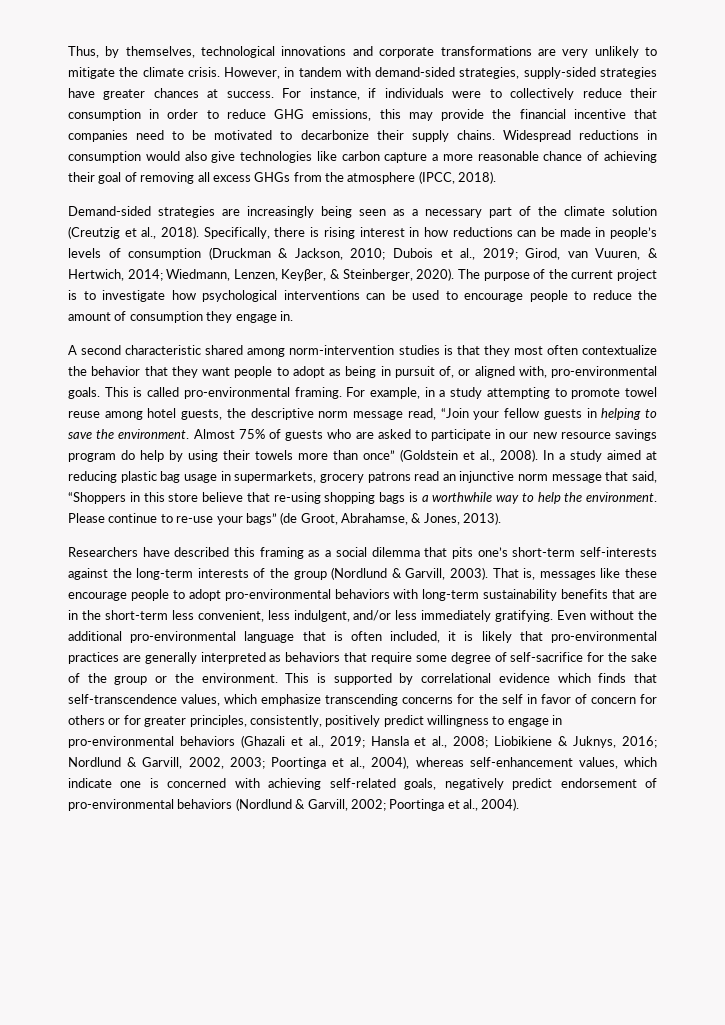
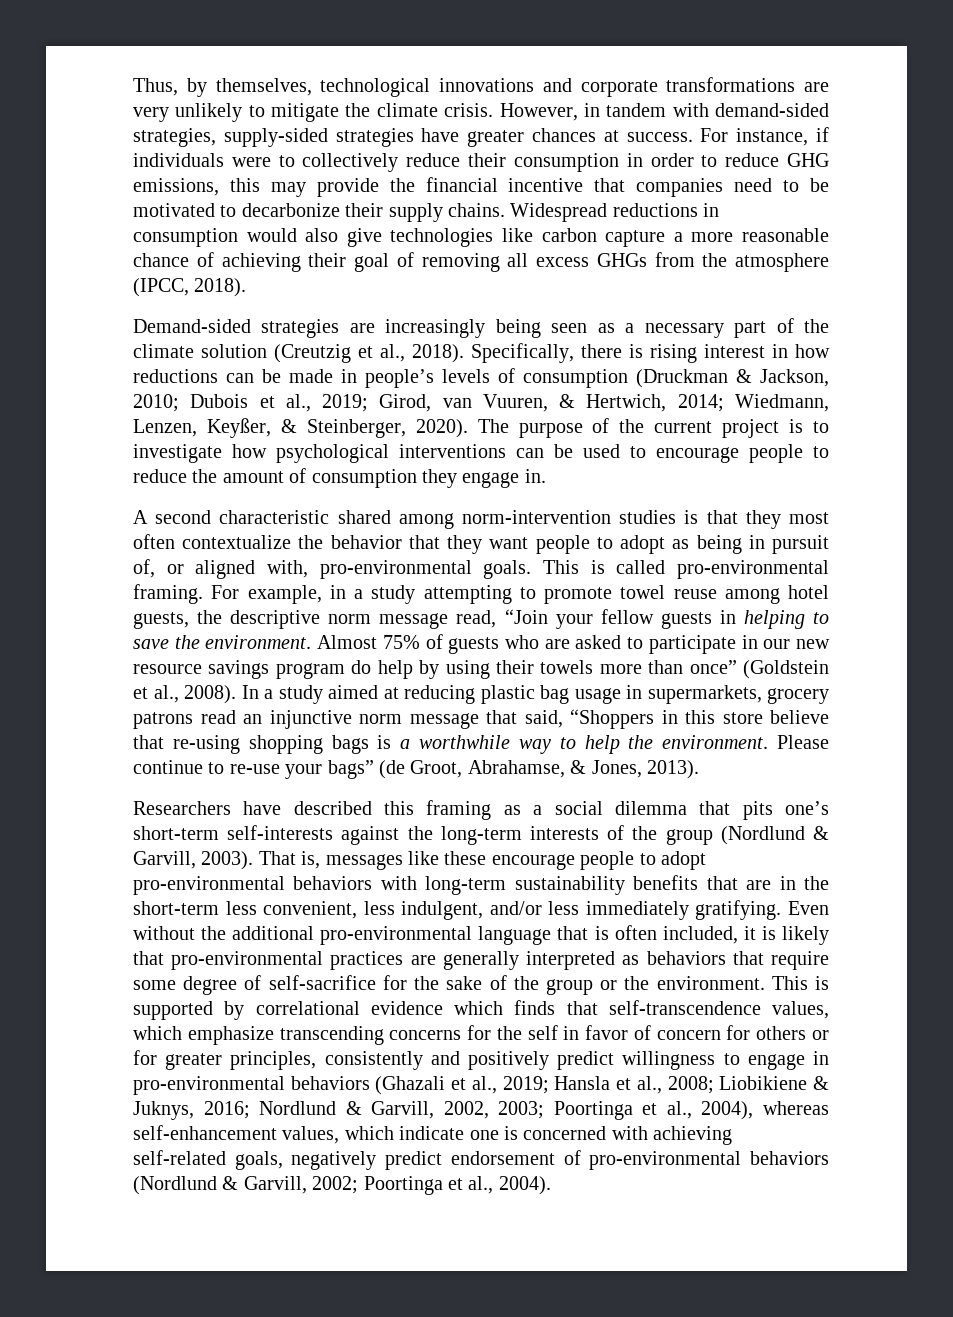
- Specifically, there is rising interest in how reductions can be made in people’s levels of consumption (Druckman & Jackson, 2010; Dubois et al., 2019; Girod, van Vuuren, & Hertwich, 2014; Wiedmann, Lenzen, Keyβer, & Steinberger, 2020).
+ Specifically, there is rising interest in how reductions can be made in people’s levels of consumption (Druckman & Jackson, 2010; Dubois et al., 2019; Girod, van Vuuren, & Hertwich, 2014; Wiedmann, Lenzen, Keyßer, & Steinberger, 2020).
- This is supported by correlational evidence which finds that self-transcendence values, which emphasize transcending concerns for the self in favor of concern for others or for greater principles, consistently, positively predict willingness to engage in pro-environmental behaviors (Ghazali et al., 2019;
+ This is supported by correlational evidence which finds that self-transcendence values, which emphasize transcending concerns for the self in favor of concern for others or for greater principles, consistently and positively predict willingness to engage in pro-environmental behaviors (Ghazali et al., 2019;

